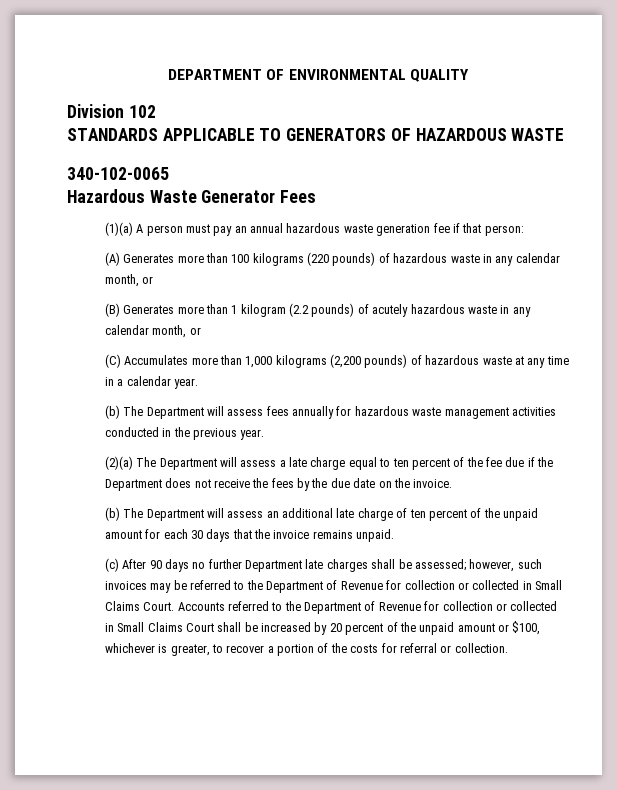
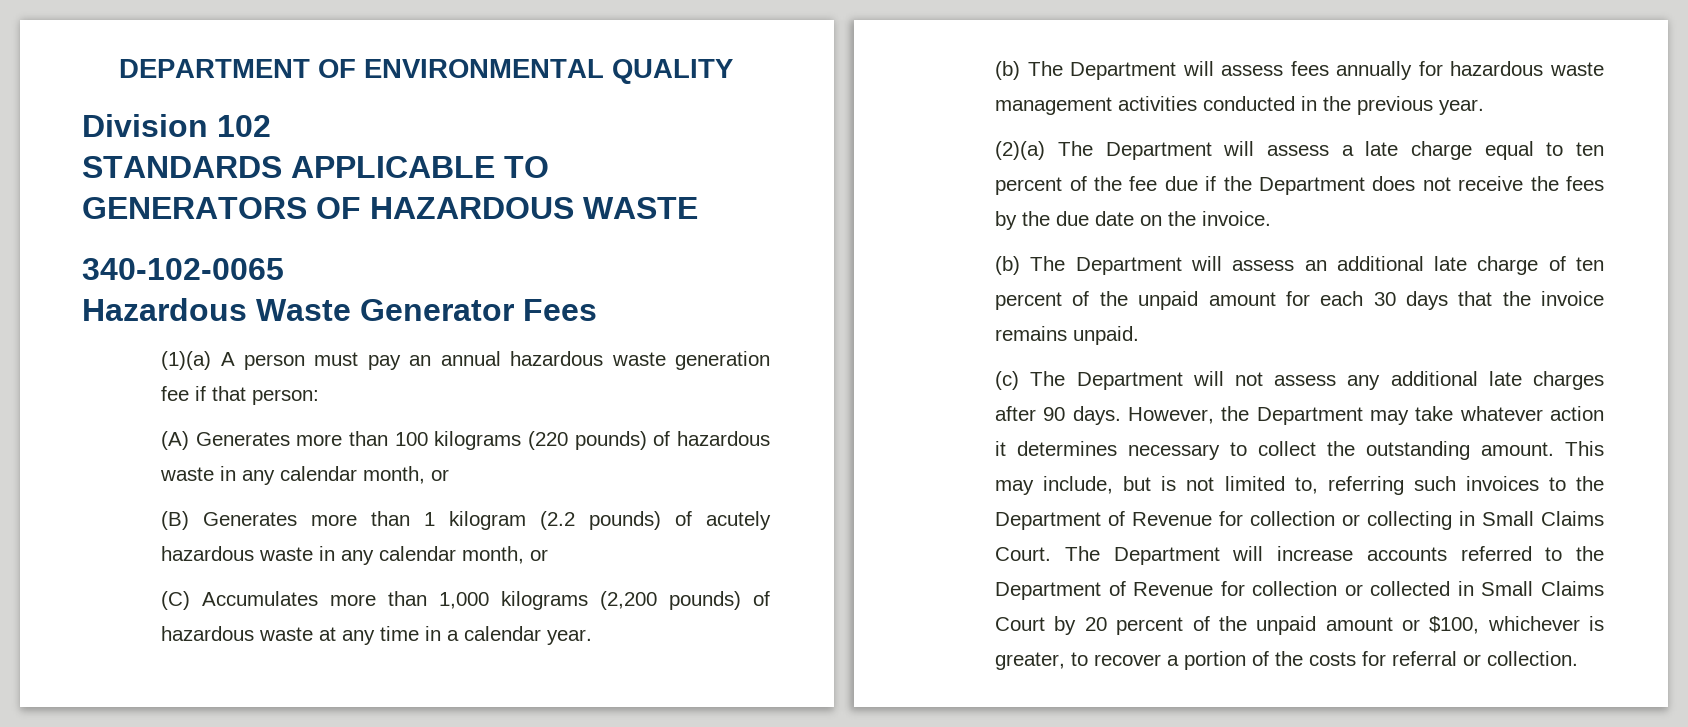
- (c) After 90 days no further Department late charges shall be assessed; however, such invoices may be referred to the Department of Revenue for collection or collected in Small Claims Court.
+ (c) The Department will not assess any additional late charges after 90 days. However, the Department may take whatever action it determines necessary to collect the outstanding amount. This may include, but is not limited to, referring such invoices to the Department of Revenue for collection or collecting in Small Claims Court.
- Accounts referred to the Department of Revenue for collection or collected in Small Claims Court shall be increased by 20 percent of the unpaid amount or $100, whichever is greater, to recover a portion of the costs for referral or collection.
+ The Department will increase accounts referred to the Department of Revenue for collection or collected in Small Claims Court by 20 percent of the unpaid amount or $100, whichever is greater, to recover a portion of the costs for referral or collection.

